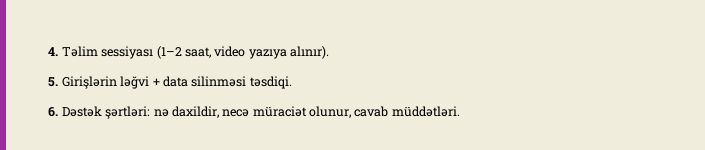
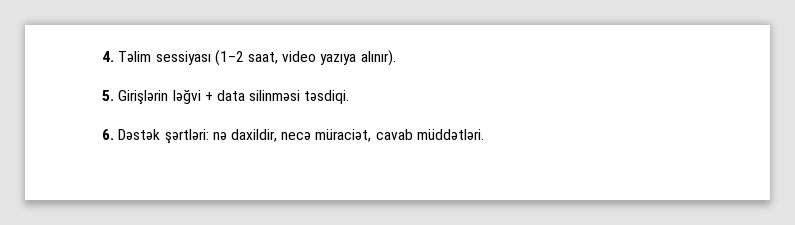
- 6. Dəstək şərtləri: nə daxildir, necə müraciət olunur, cavab müddətləri.
+ 6. Dəstək şərtləri: nə daxildir, necə müraciət, cavab müddətləri.

